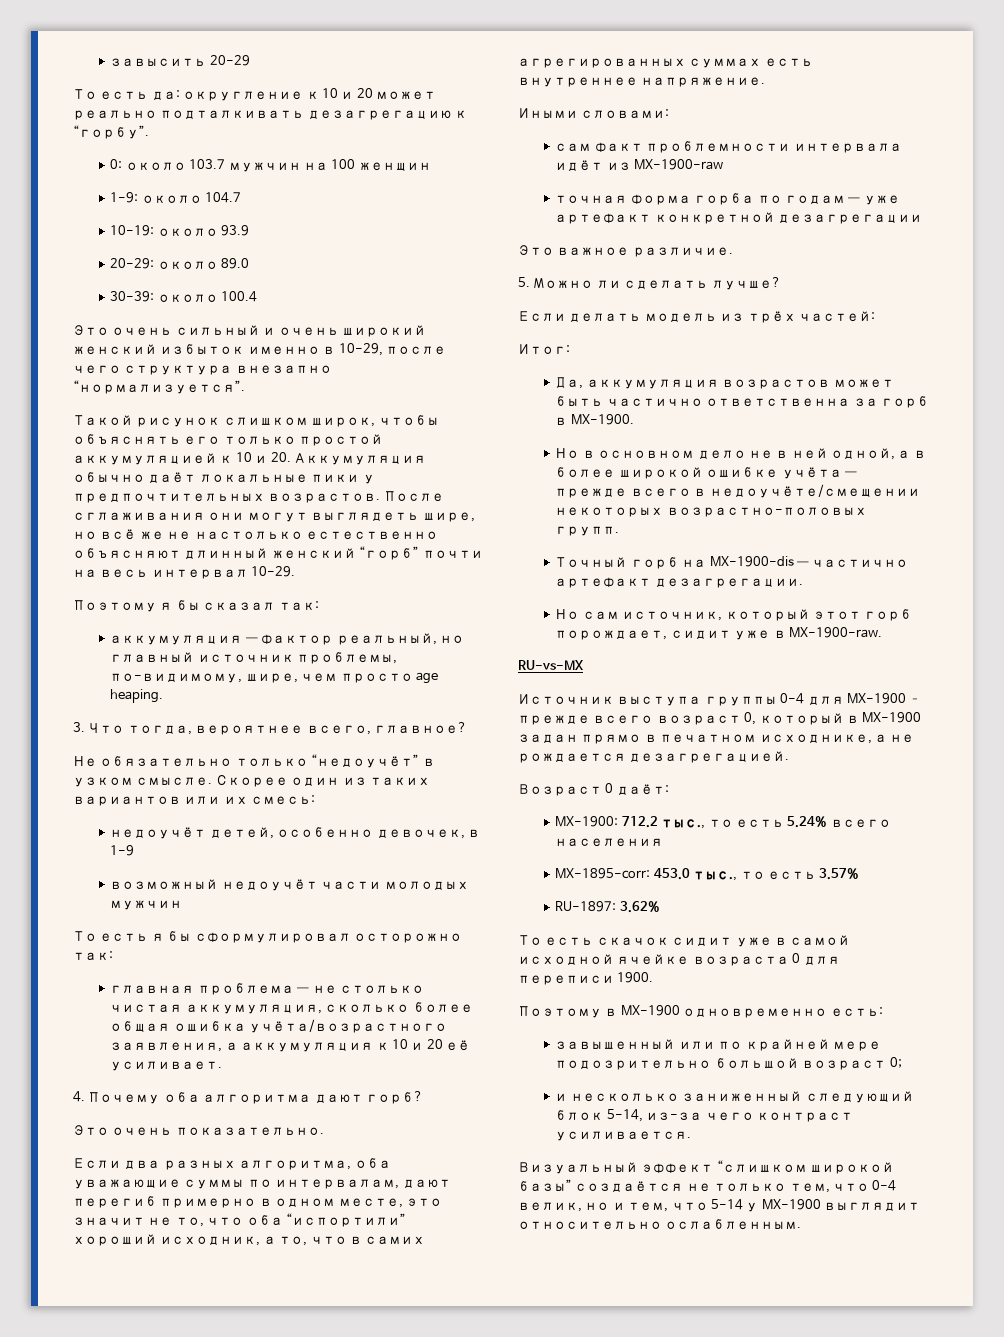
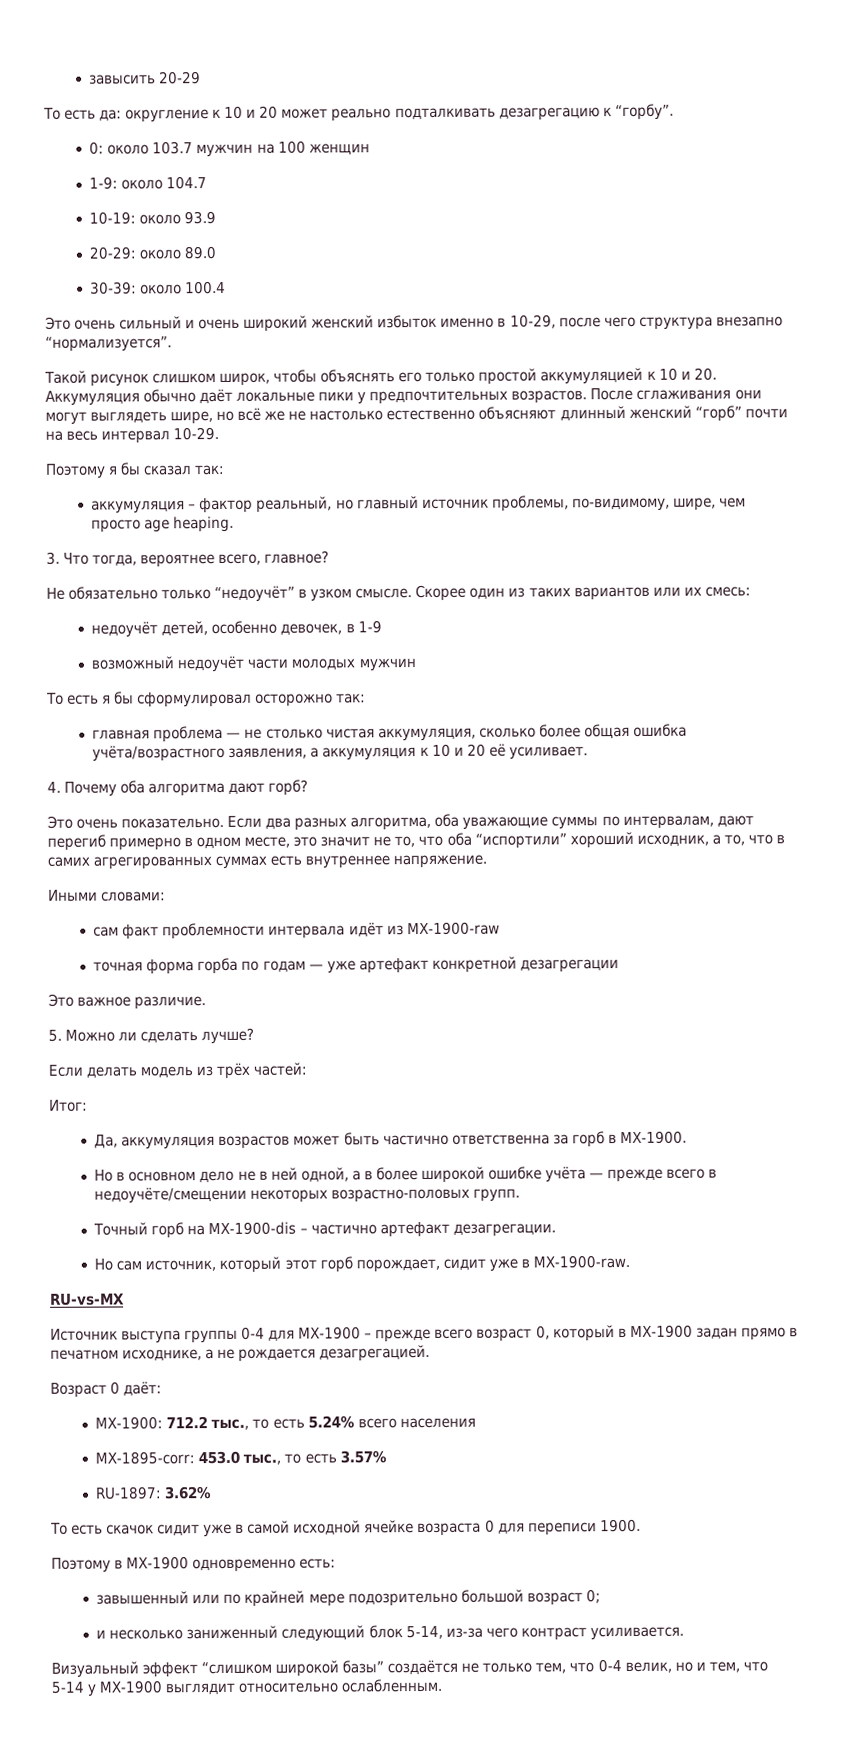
- аккумуляция — фактор реальный, но главный источник проблемы, по-видимому, шире, чем просто age heaping.
+ аккумуляция – фактор реальный, но главный источник проблемы, по-видимому, шире, чем просто age heaping.
- Это очень показательно.
- Если два разных алгоритма, оба уважающие суммы по интервалам, дают перегиб примерно в одном месте, это значит не то, что оба “испортили” хороший исходник, а то, что в самих агрегированных суммах есть внутреннее напряжение.
+ Это очень показательно. Если два разных алгоритма, оба уважающие суммы по интервалам, дают перегиб примерно в одном месте, это значит не то, что оба “испортили” хороший исходник, а то, что в самих агрегированных суммах есть внутреннее напряжение.
- Точный горб на MX-1900-dis — частично артефакт дезагрегации.
+ Точный горб на MX-1900-dis – частично артефакт дезагрегации.

